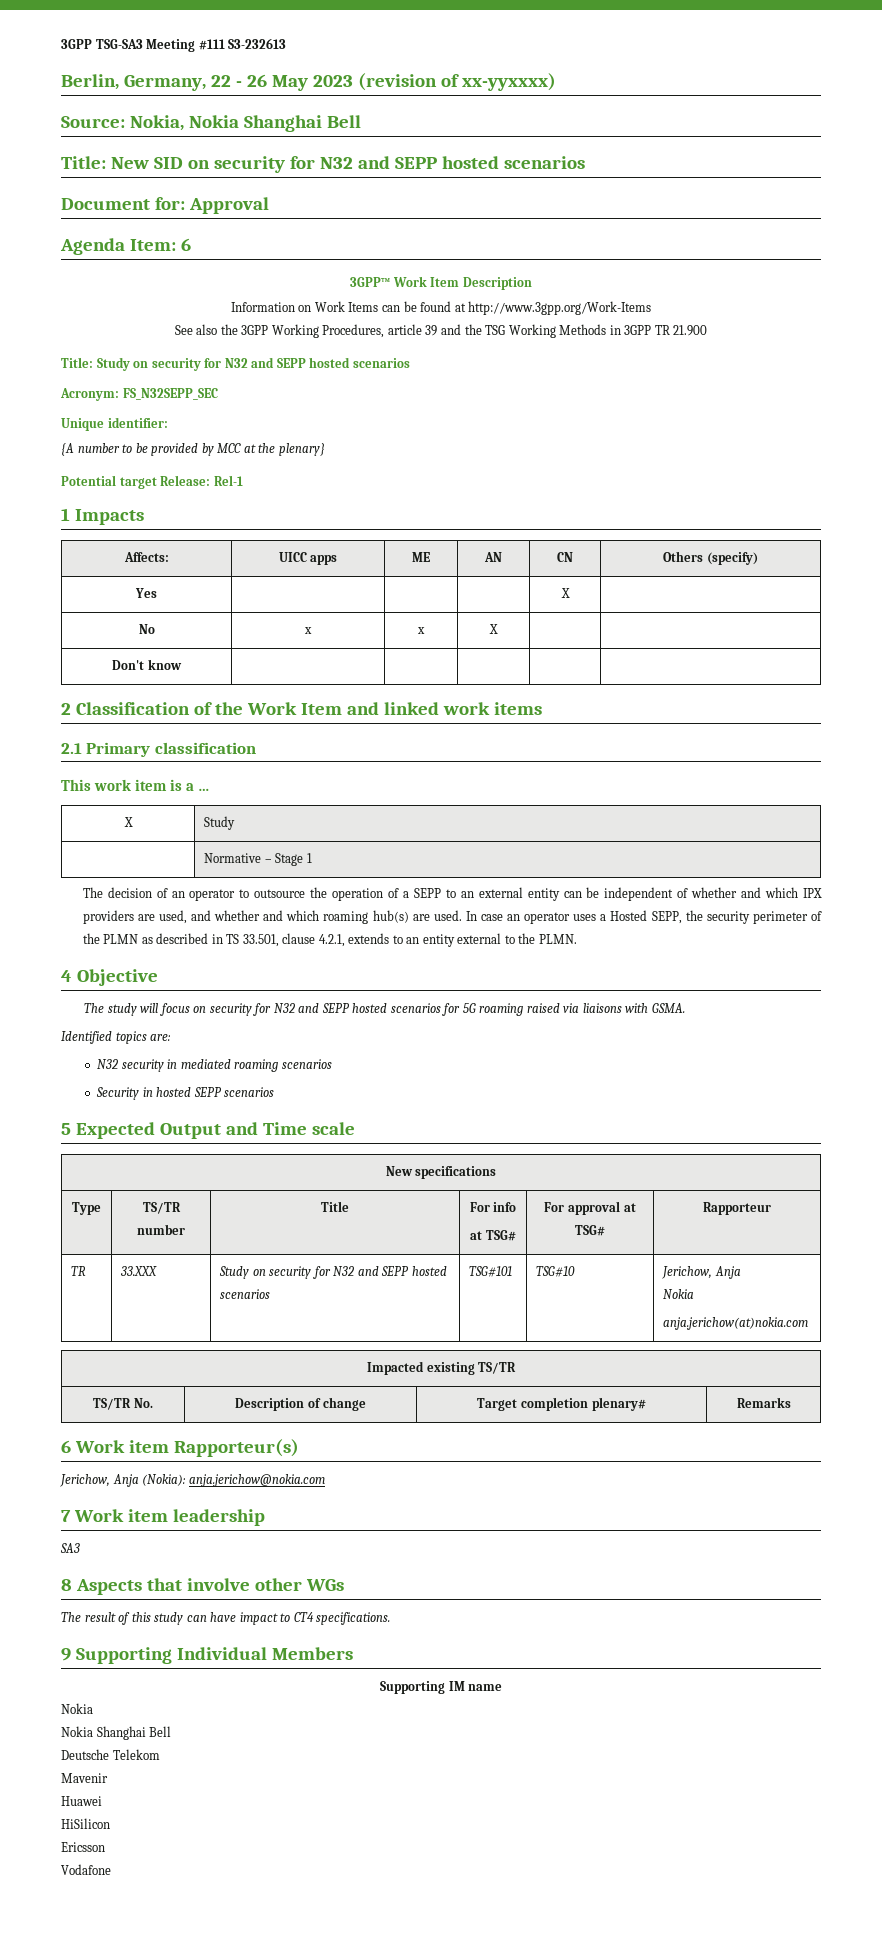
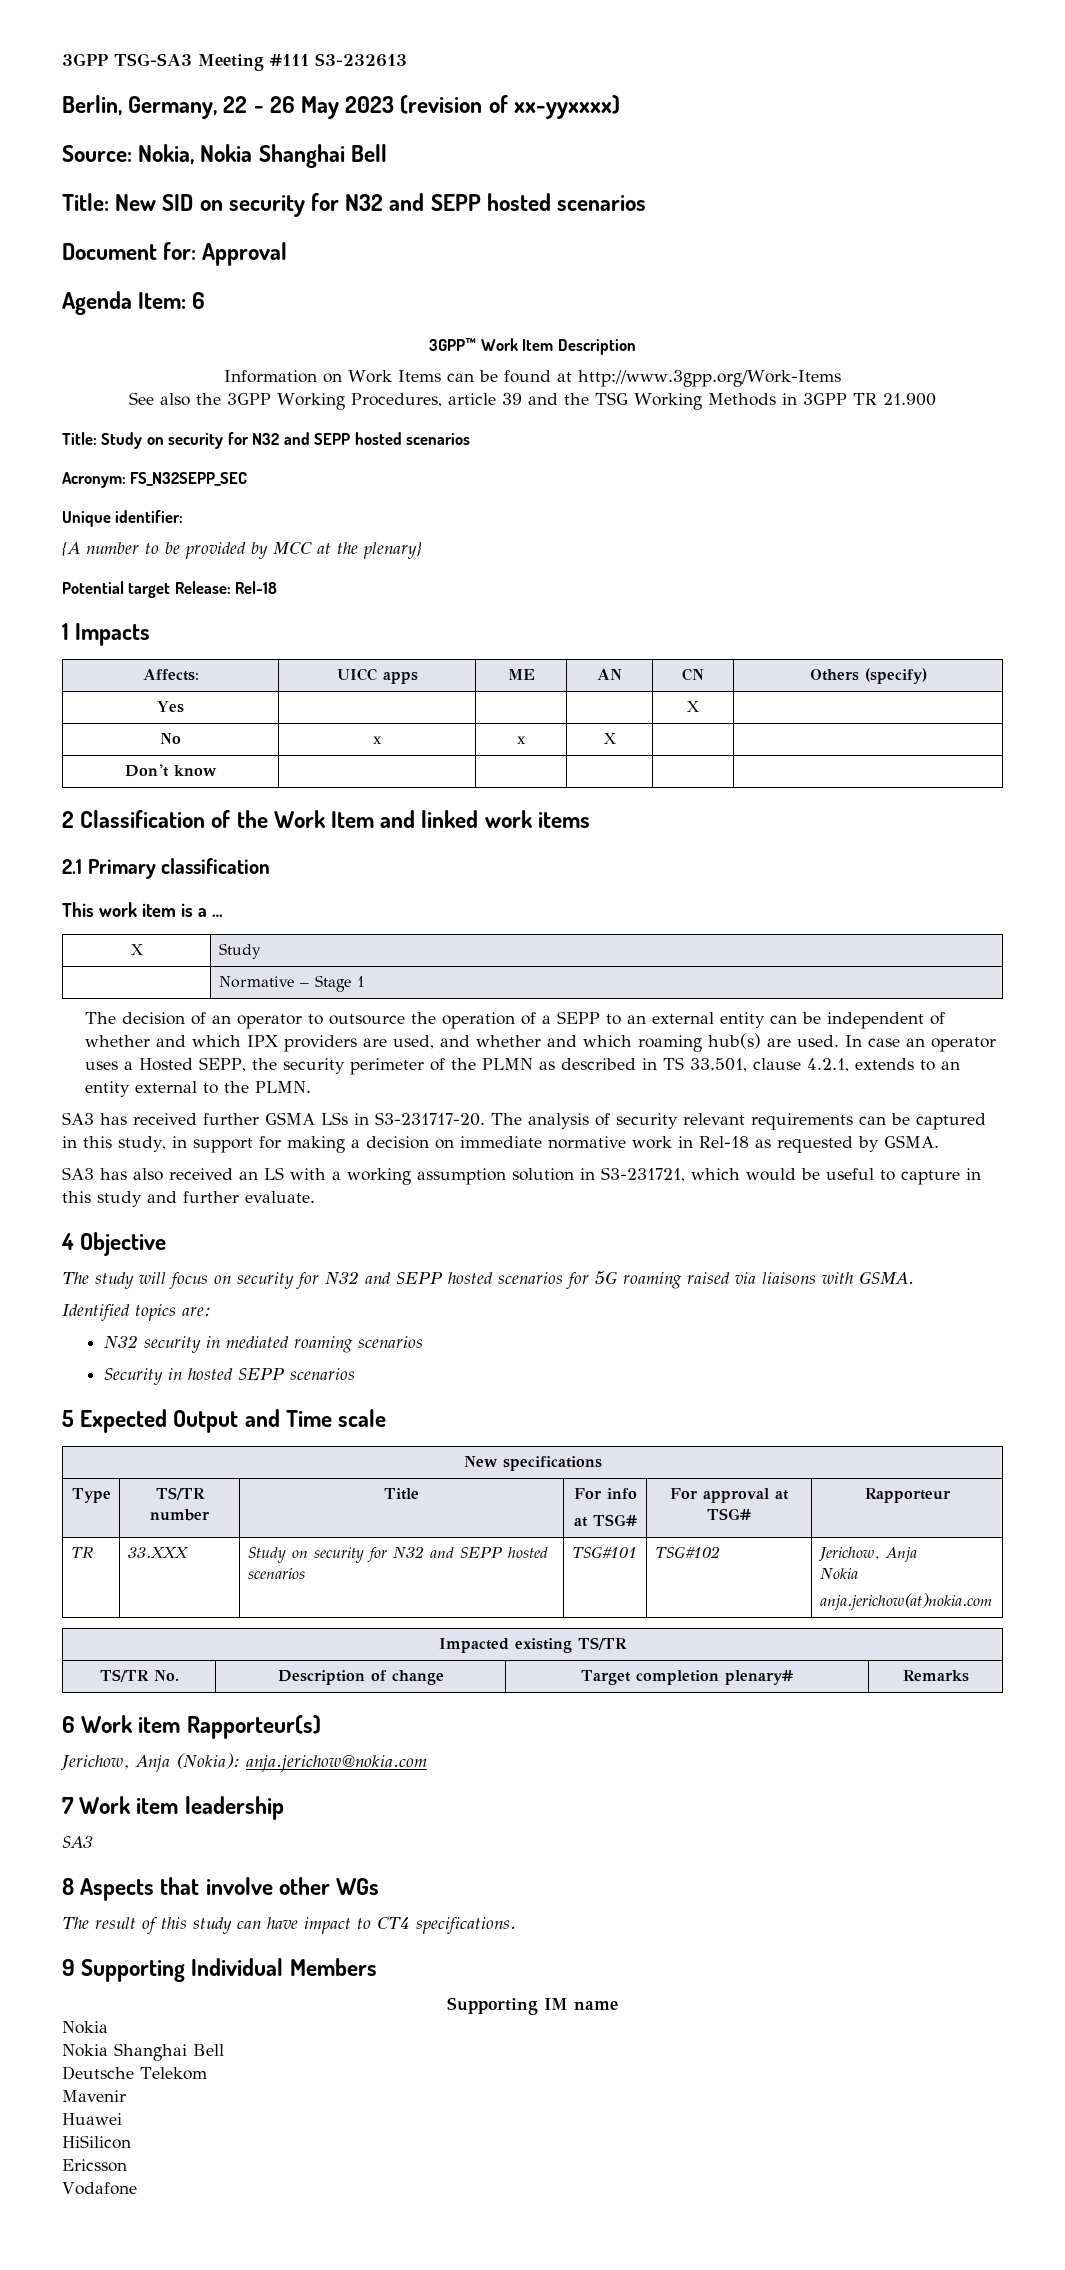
- Potential target Release: Rel-1
+ Potential target Release: Rel-18
+ SA3 has received further GSMA LSs in S3-231717-20. The analysis of security relevant requirements can be captured in this study, in support for making a decision on immediate normative work in Rel-18 as requested by GSMA.
+ SA3 has also received an LS with a working assumption solution in S3-231721, which would be useful to capture in this study and further evaluate.
- TR | 33.XXX | Study on security for N32 and SEPP hosted scenarios | TSG#101 | TSG#10 | Jerichow, Anja
+ TR | 33.XXX | Study on security for N32 and SEPP hosted scenarios | TSG#101 | TSG#102 | Jerichow, Anja

